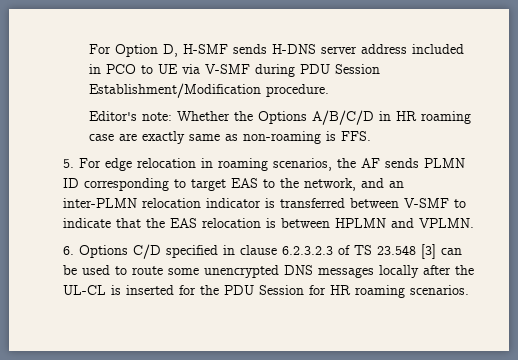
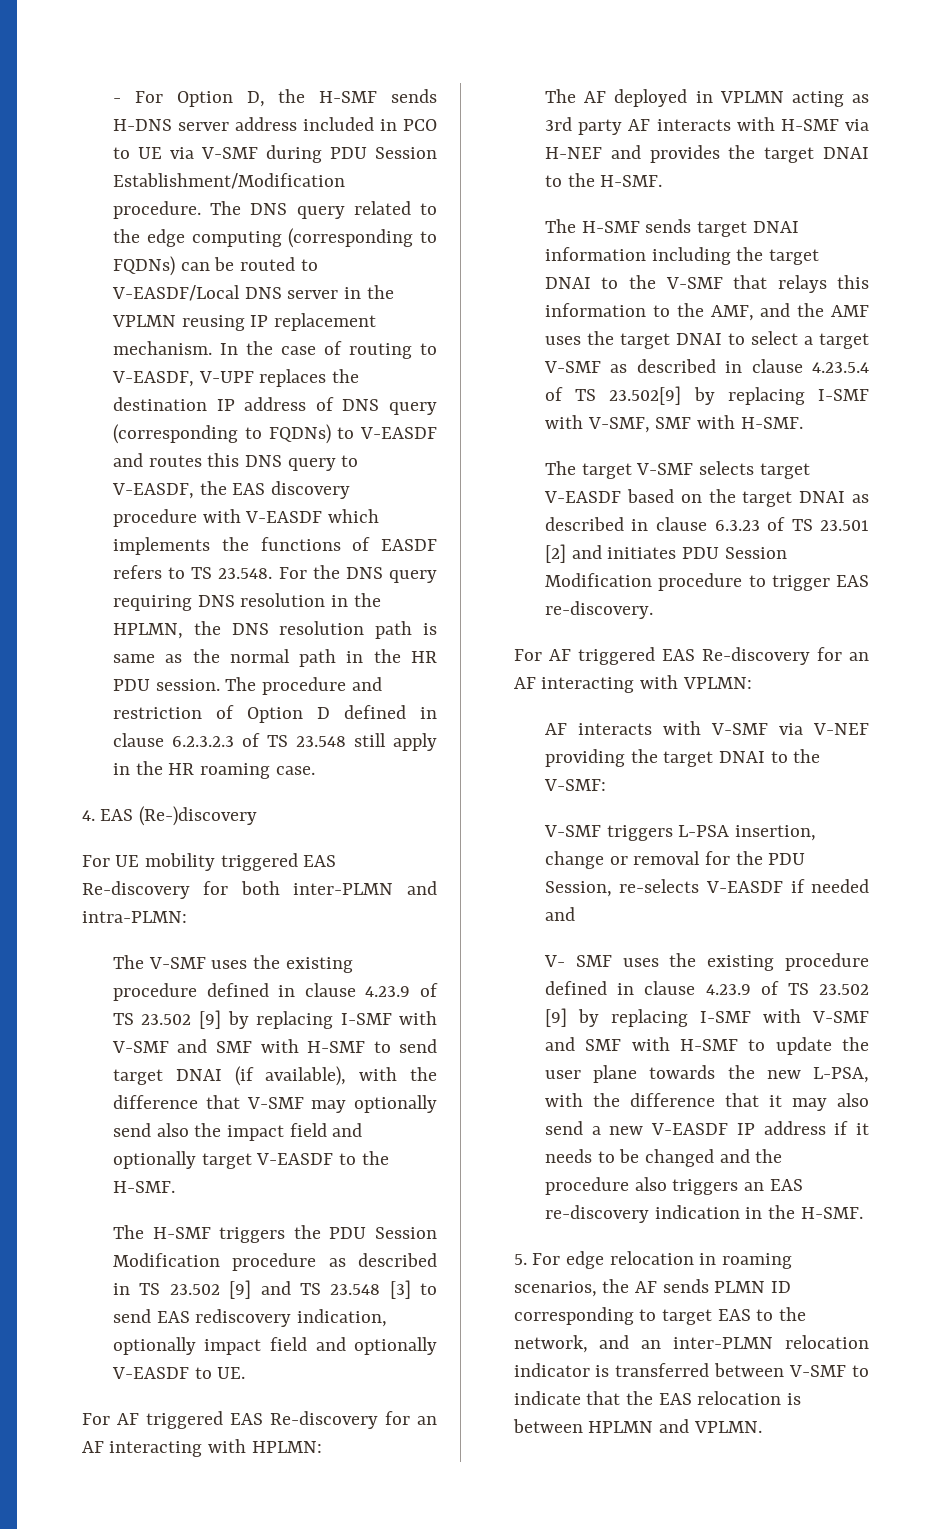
- For Option D, H-SMF sends H-DNS server address included in PCO to UE via V-SMF during PDU Session Establishment/Modification procedure.
- Editor's note: Whether the Options A/B/C/D in HR roaming case are exactly same as non-roaming is FFS.
+ - For Option D, the H-SMF sends H-DNS server address included in PCO to UE via V-SMF during PDU Session Establishment/Modification procedure. The DNS query related to the edge computing (corresponding to FQDNs) can be routed to V-EASDF/Local DNS server in the VPLMN reusing IP replacement mechanism. In the case of routing to V-EASDF, V-UPF replaces the destination IP address of DNS query (corresponding to FQDNs) to V-EASDF and routes this DNS query to V-EASDF, the EAS discovery procedure with V-EASDF which implements the functions of EASDF refers to TS 23.548. For the DNS query requiring DNS resolution in the HPLMN, the DNS resolution path is same as the normal path in the HR PDU session. The procedure and restriction of Option D defined in clause 6.2.3.2.3 of TS 23.548 still apply in the HR roaming case.
+ 4. EAS (Re-)discovery
+ For UE mobility triggered EAS Re-discovery for both inter-PLMN and intra-PLMN:
+ The V-SMF uses the existing procedure defined in clause 4.23.9 of TS 23.502 [9] by replacing I-SMF with V-SMF and SMF with H-SMF to send target DNAI (if available), with the difference that V-SMF may optionally send also the impact field and optionally target V-EASDF to the H-SMF.
+ The H-SMF triggers the PDU Session Modification procedure as described in TS 23.502 [9] and TS 23.548 [3] to send EAS rediscovery indication, optionally impact field and optionally V-EASDF to UE.
+ For AF triggered EAS Re-discovery for an AF interacting with HPLMN:
+ The AF deployed in VPLMN acting as 3rd party AF interacts with H-SMF via H-NEF and provides the target DNAI to the H-SMF.
+ The H-SMF sends target DNAI information including the target DNAI to the V-SMF that relays this information to the AMF, and the AMF uses the target DNAI to select a target V-SMF as described in clause 4.23.5.4 of TS 23.502[9] by replacing I-SMF with V-SMF, SMF with H-SMF.
+ The target V-SMF selects target V-EASDF based on the target DNAI as described in clause 6.3.23 of TS 23.501 [2] and initiates PDU Session Modification procedure to trigger EAS re-discovery.
+ For AF triggered EAS Re-discovery for an AF interacting with VPLMN:
+ AF interacts with V-SMF via V-NEF providing the target DNAI to the V-SMF:
+ V-SMF triggers L-PSA insertion, change or removal for the PDU Session, re-selects V-EASDF if needed and
+ V- SMF uses the existing procedure defined in clause 4.23.9 of TS 23.502 [9] by replacing I-SMF with V-SMF and SMF with H-SMF to update the user plane towards the new L-PSA, with the difference that it may also send a new V-EASDF IP address if it needs to be changed and the procedure also triggers an EAS re-discovery indication in the H-SMF.
- 6. Options C/D specified in clause 6.2.3.2.3 of TS 23.548 [3] can be used to route some unencrypted DNS messages locally after the UL-CL is inserted for the PDU Session for HR roaming scenarios.

